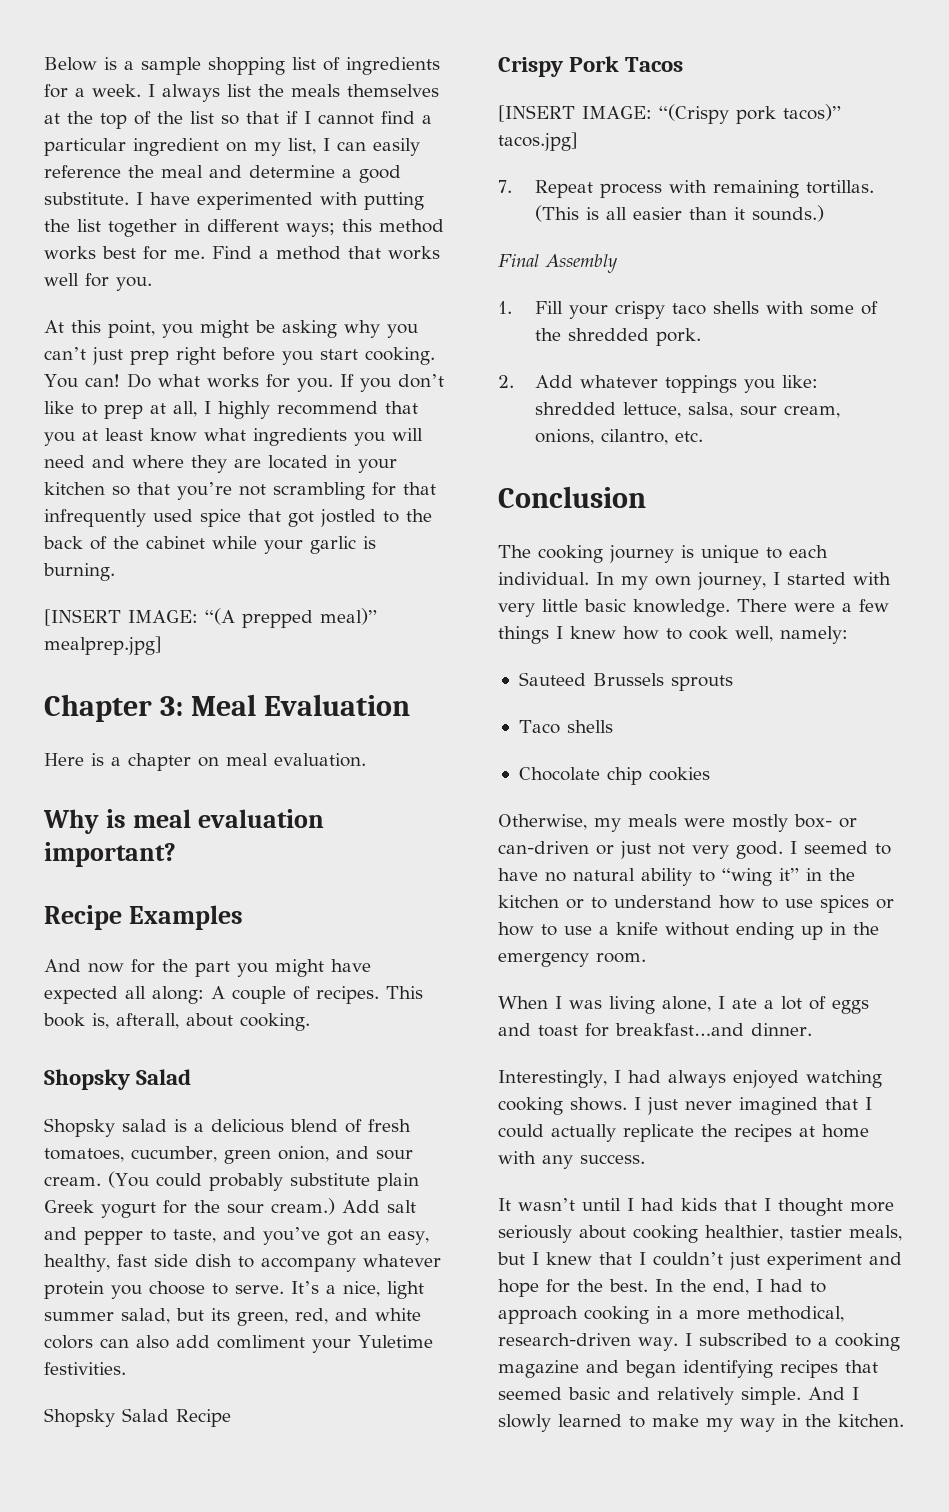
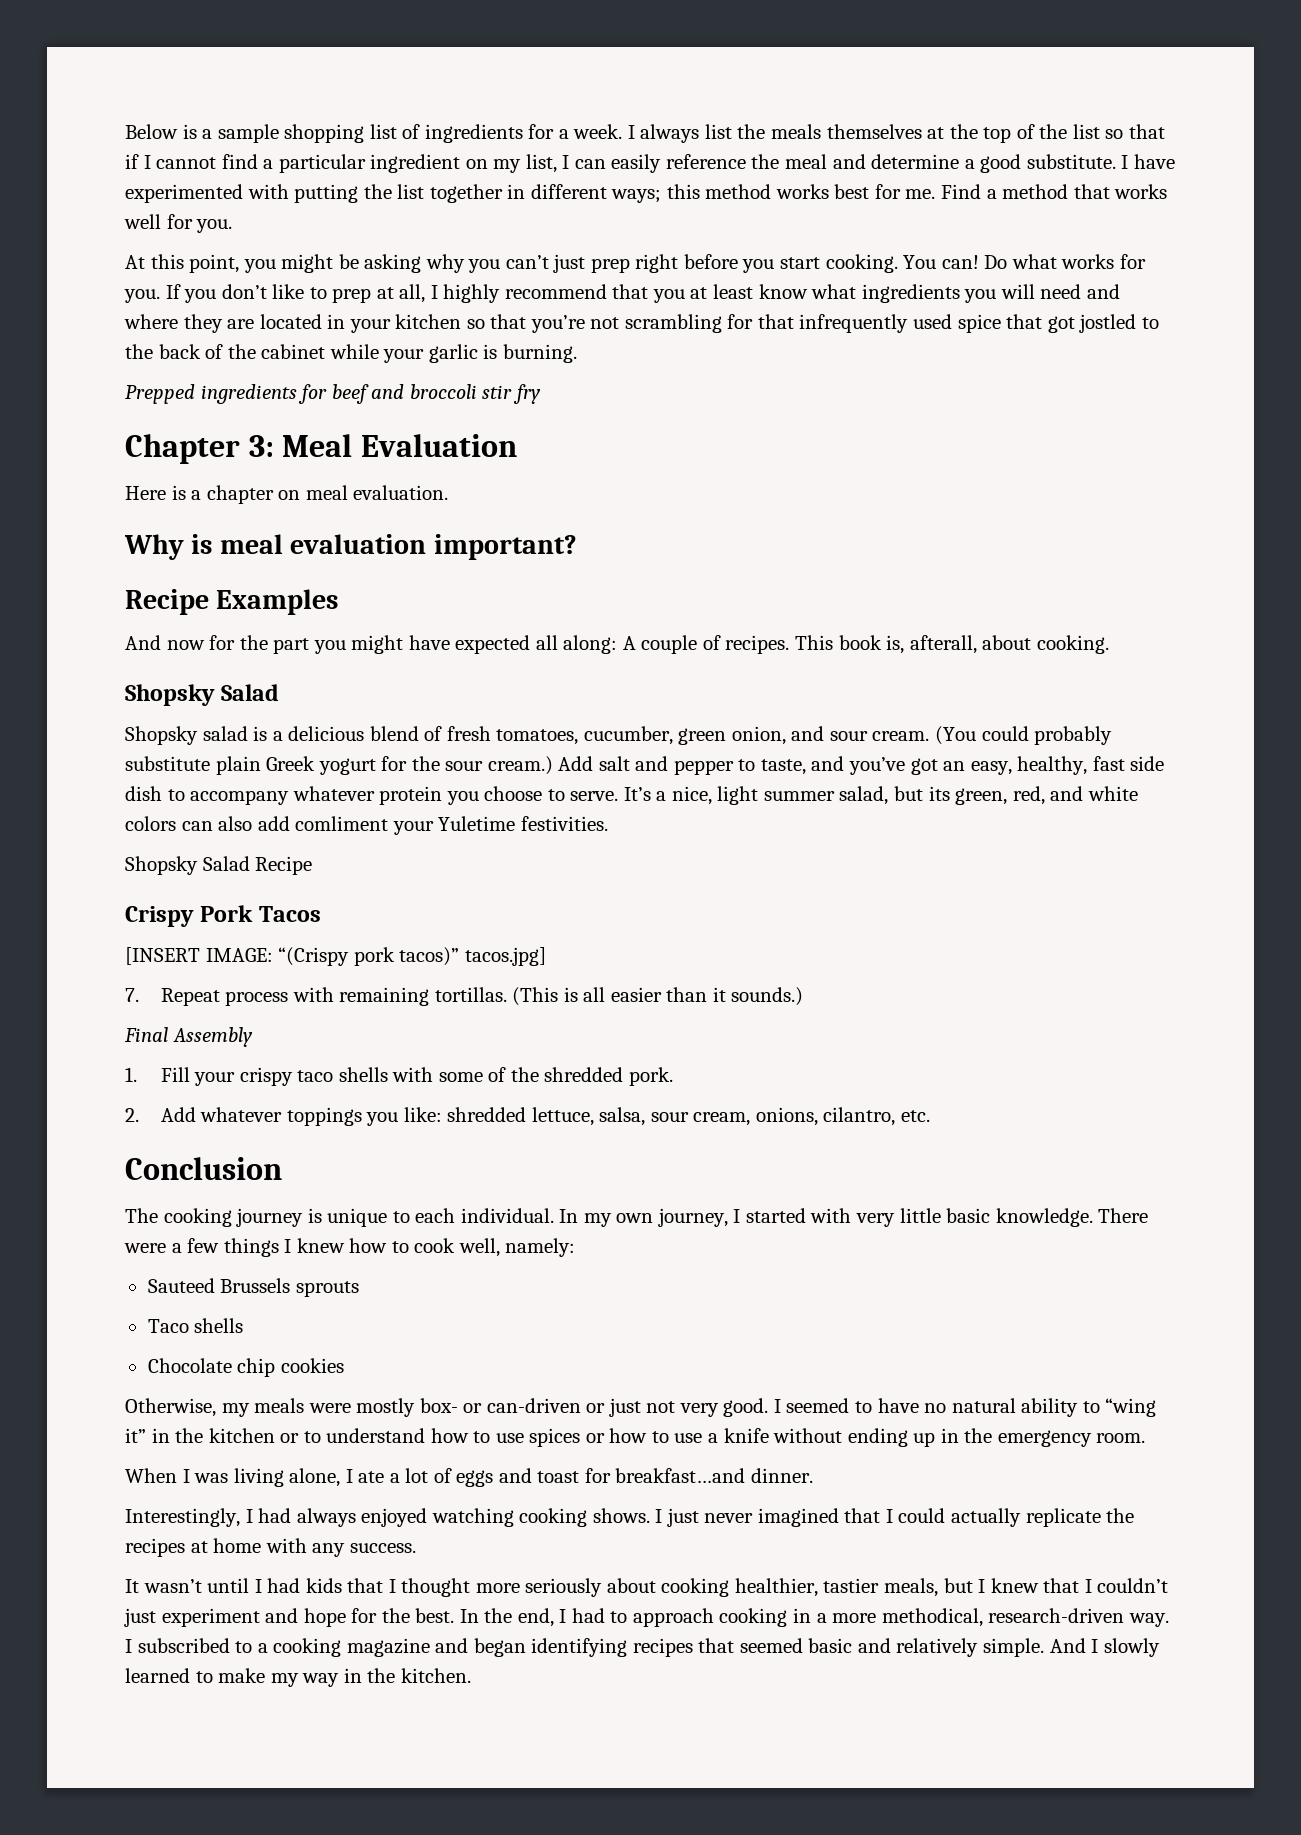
- [INSERT IMAGE: “(A prepped meal)” mealprep.jpg]
+ Prepped ingredients for beef and broccoli stir fry

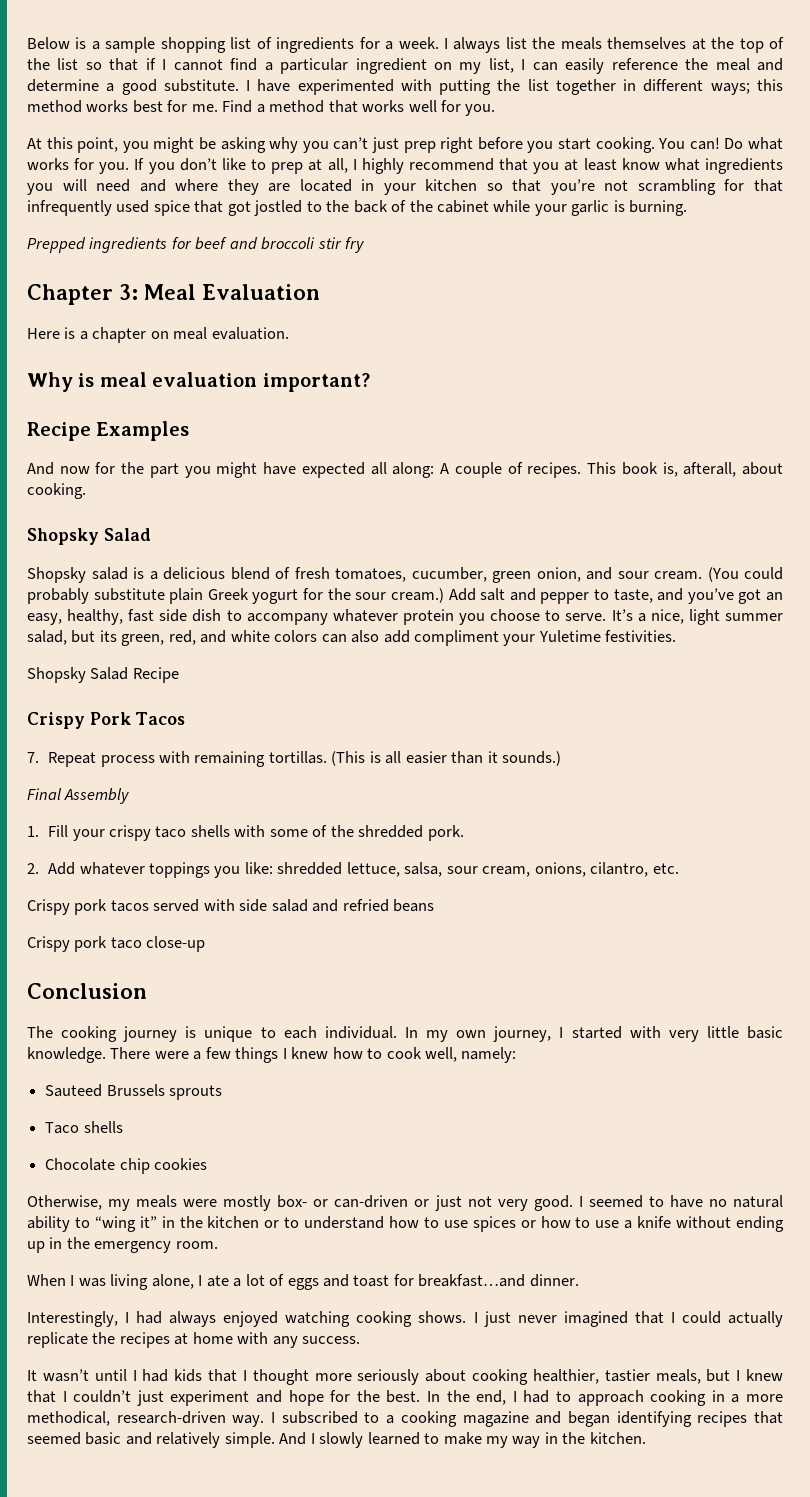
- It’s a nice, light summer salad, but its green, red, and white colors can also add comliment your Yuletime festivities.
+ It’s a nice, light summer salad, but its green, red, and white colors can also add compliment your Yuletime festivities.
- [INSERT IMAGE: “(Crispy pork tacos)” tacos.jpg]
+ Crispy pork tacos served with side salad and refried beans
+ Crispy pork taco close-up

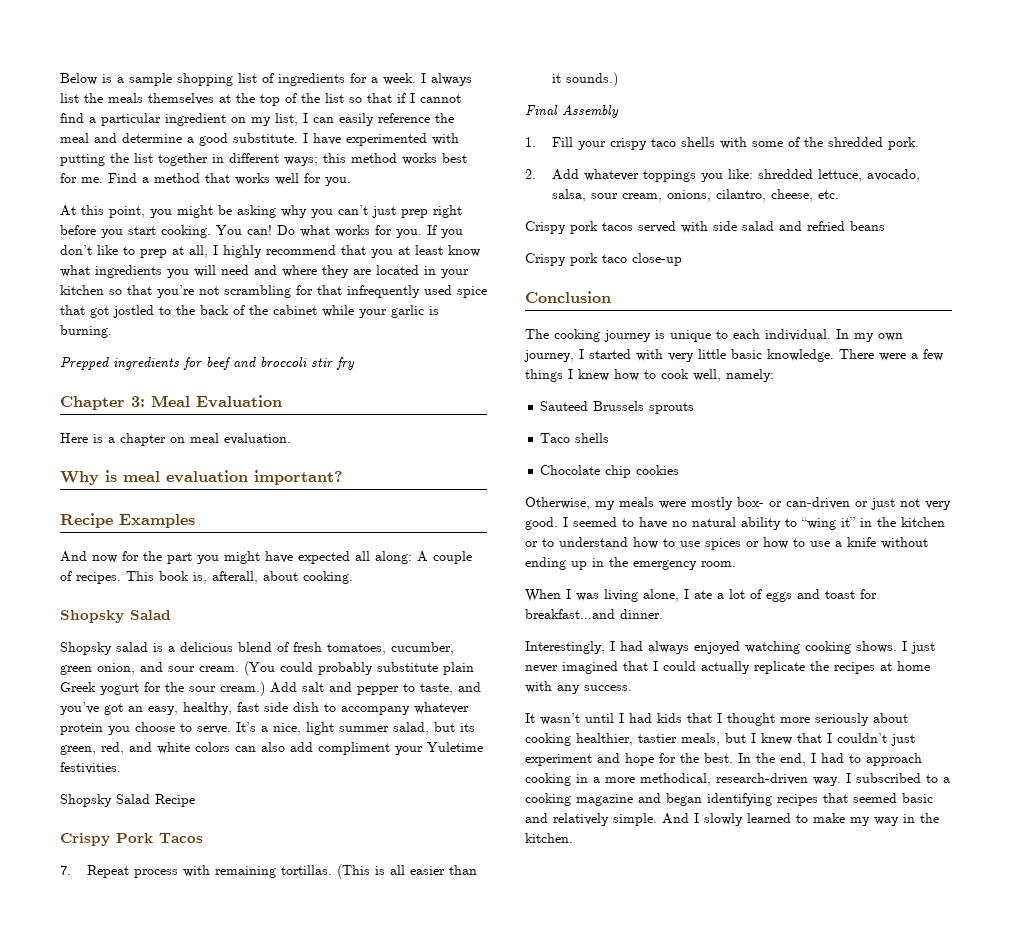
- 2. Add whatever toppings you like: shredded lettuce, salsa, sour cream, onions, cilantro, etc.
+ 2. Add whatever toppings you like: shredded lettuce, avocado, salsa, sour cream, onions, cilantro, cheese, etc.

